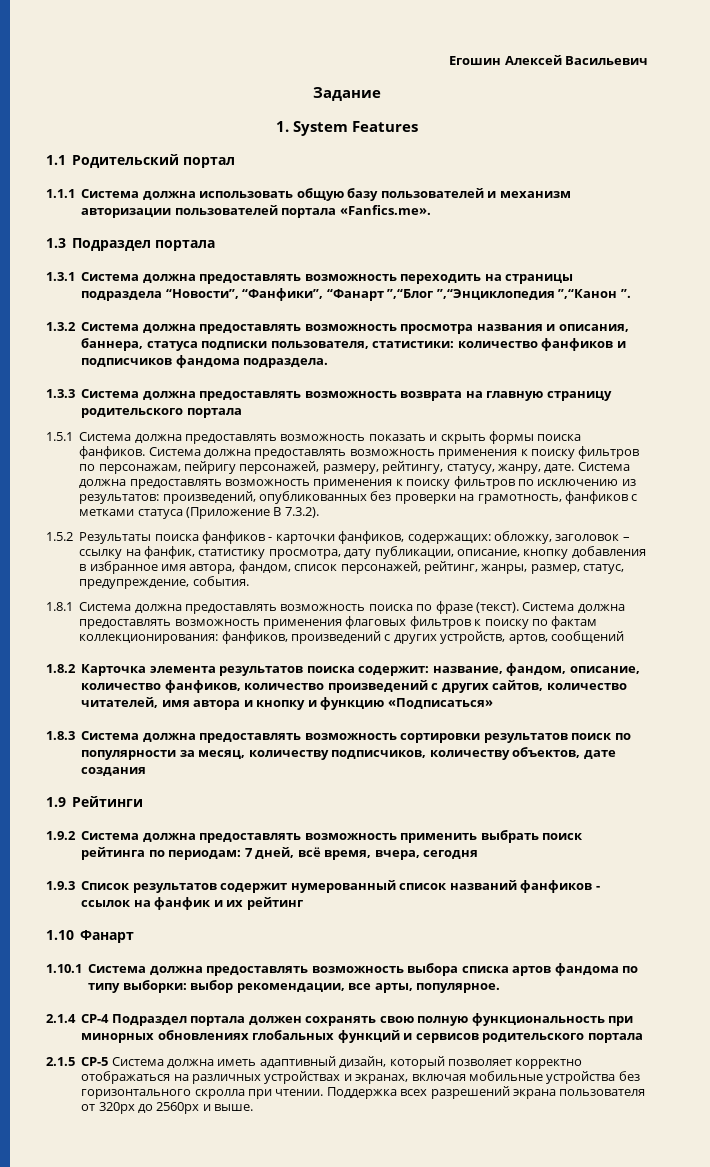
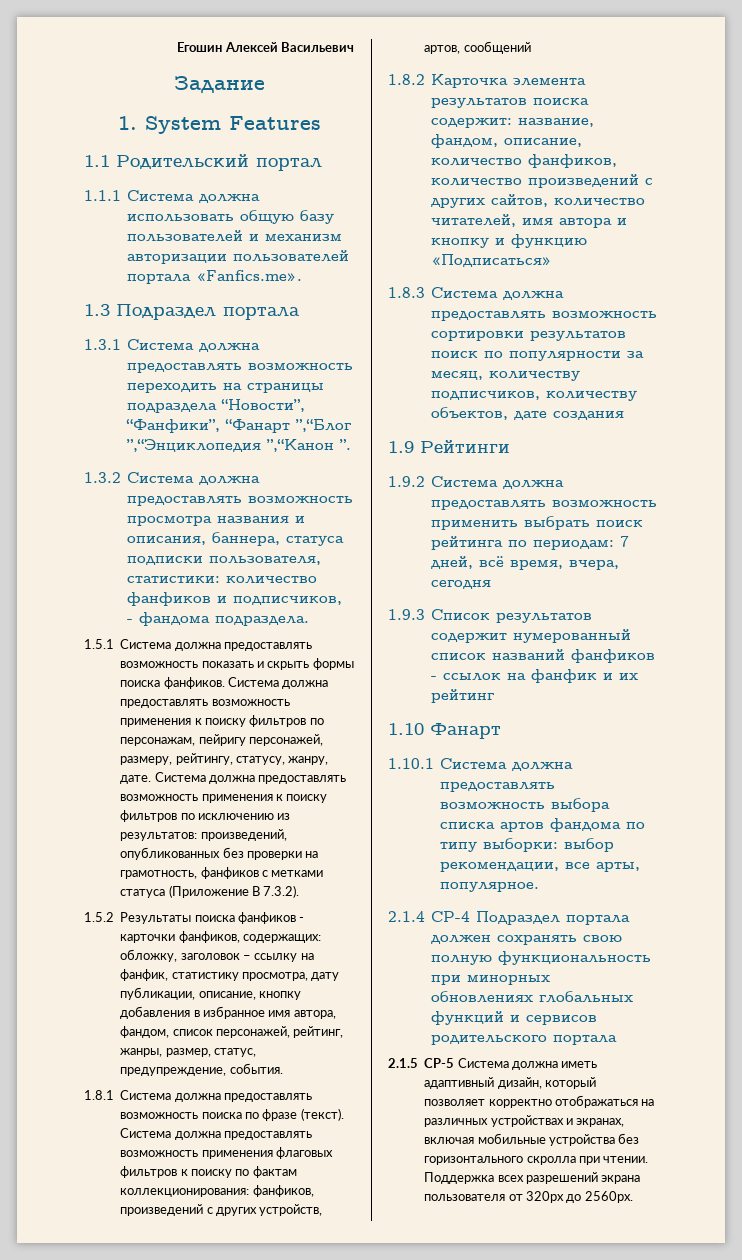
- 1.3.2 Система должна предоставлять возможность просмотра названия и описания, баннера, статуса подписки пользователя, статистики: количество фанфиков и подписчиков фандома подраздела.
+ 1.3.2 Система должна предоставлять возможность просмотра названия и описания, баннера, статуса подписки пользователя, статистики: количество фанфиков и подписчиков, - фандома подраздела.
- 1.3.3 Система должна предоставлять возможность возврата на главную страницу родительского портала
- Поддержка всех разрешений экрана пользователя от 320px до 2560px и выше.
+ Поддержка всех разрешений экрана пользователя от 320px до 2560px.

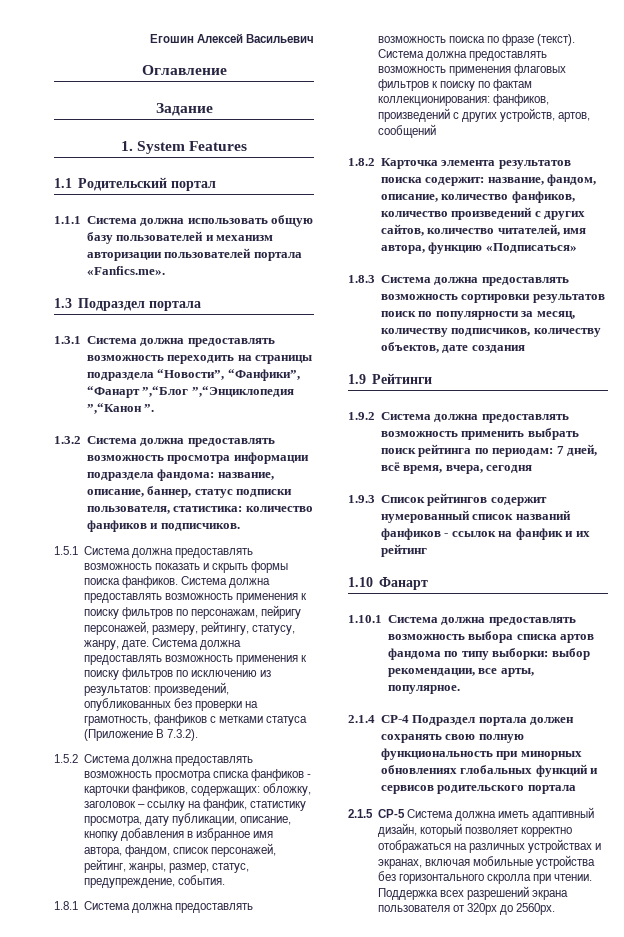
+ Оглавление
- 1.3.2 Система должна предоставлять возможность просмотра названия и описания, баннера, статуса подписки пользователя, статистики: количество фанфиков и подписчиков, - фандома подраздела.
+ 1.3.2 Система должна предоставлять возможность просмотра информации подраздела фандома: название, описание, баннер, статус подписки пользователя, статистика: количество фанфиков и подписчиков.
- 1.5.2 Результаты поиска фанфиков - карточки фанфиков, содержащих: обложку, заголовок – ссылку на фанфик, статистику просмотра, дату публикации, описание, кнопку добавления в избранное имя автора, фандом, список персонажей, рейтинг, жанры, размер, статус, предупреждение, события.
+ 1.5.2 Система должна предоставлять возможность просмотра списка фанфиков - карточки фанфиков, содержащих: обложку, заголовок – ссылку на фанфик, статистику просмотра, дату публикации, описание, кнопку добавления в избранное имя автора, фандом, список персонажей, рейтинг, жанры, размер, статус, предупреждение, события.
- 1.8.2 Карточка элемента результатов поиска содержит: название, фандом, описание, количество фанфиков, количество произведений с других сайтов, количество читателей, имя автора и кнопку и функцию «Подписаться»
+ 1.8.2 Карточка элемента результатов поиска содержит: название, фандом, описание, количество фанфиков, количество произведений с других сайтов, количество читателей, имя автора, функцию «Подписаться»
- 1.9.3 Список результатов содержит нумерованный список названий фанфиков - ссылок на фанфик и их рейтинг
+ 1.9.3 Список рейтингов содержит нумерованный список названий фанфиков - ссылок на фанфик и их рейтинг

